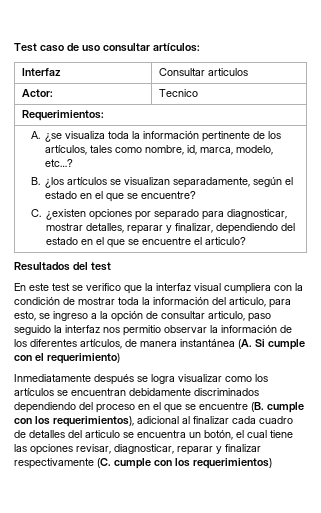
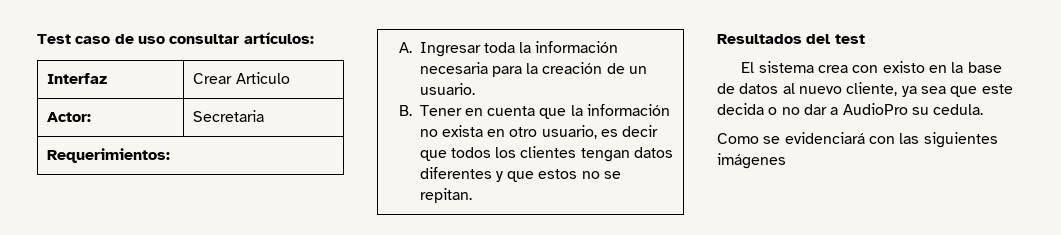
- Interfaz | Consultar articulos
+ Interfaz | Crear Articulo
- Actor: | Tecnico
+ Actor: | Secretaria
- A. ¿se visualiza toda la información pertinente de los artículos, tales como nombre, id, marca, modelo, etc…?
- B. ¿los artículos se visualizan separadamente, según el estado en el que se encuentre?
- C. ¿existen opciones por separado para diagnosticar, mostrar detalles, reparar y finalizar, dependiendo del estado en el que se encuentre el articulo?
+ A. Ingresar toda la información necesaria para la creación de un usuario.
+ B. Tener en cuenta que la información no exista en otro usuario, es decir que todos los clientes tengan datos diferentes y que estos no se repitan.
  Resultados del test
- En este test se verifico que la interfaz visual cumpliera con la condición de mostrar toda la información del articulo, para esto, se ingreso a la opción de consultar articulo, paso seguido la interfaz nos permitio observar la información de los diferentes artículos, de manera instantánea (A. Si cumple con el requerimiento)
- Inmediatamente después se logra visualizar como los artículos se encuentran debidamente discriminados dependiendo del proceso en el que se encuentre (B. cumple con los requerimientos), adicional al finalizar cada cuadro de detalles del articulo se encuentra un botón, el cual tiene las opciones revisar, diagnosticar, reparar y finalizar respectivamente (C. cumple con los requerimientos)
+ El sistema crea con existo en la base de datos al nuevo cliente, ya sea que este decida o no dar a AudioPro su cedula.
+ Como se evidenciará con las siguientes imágenes

